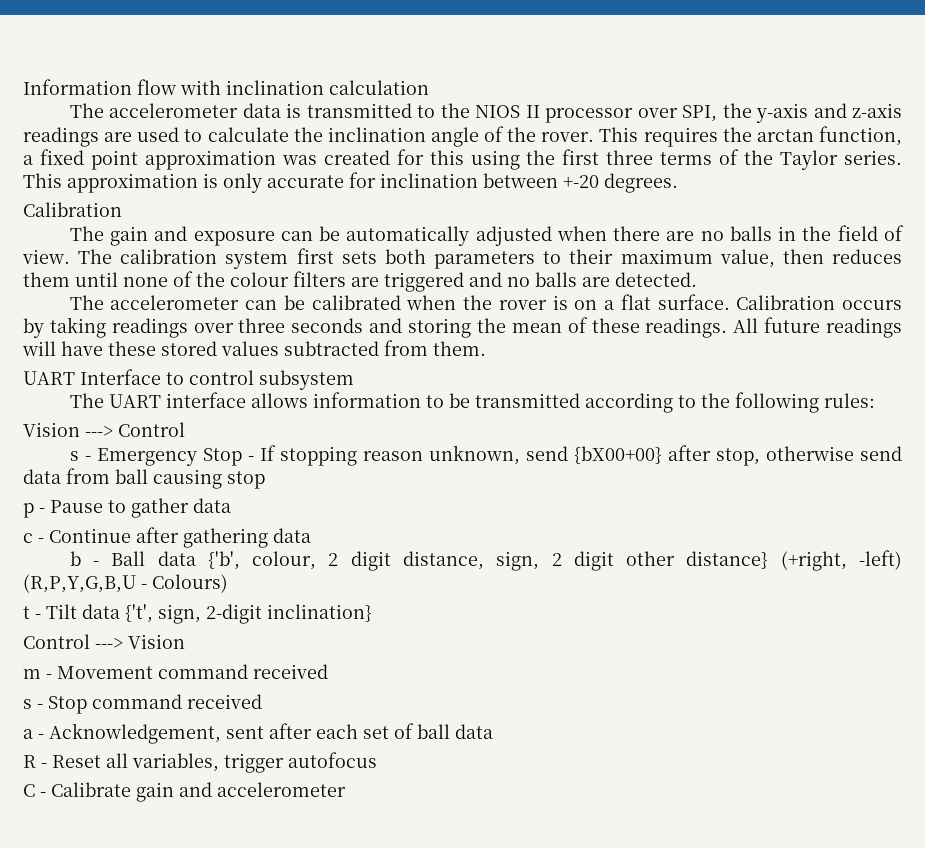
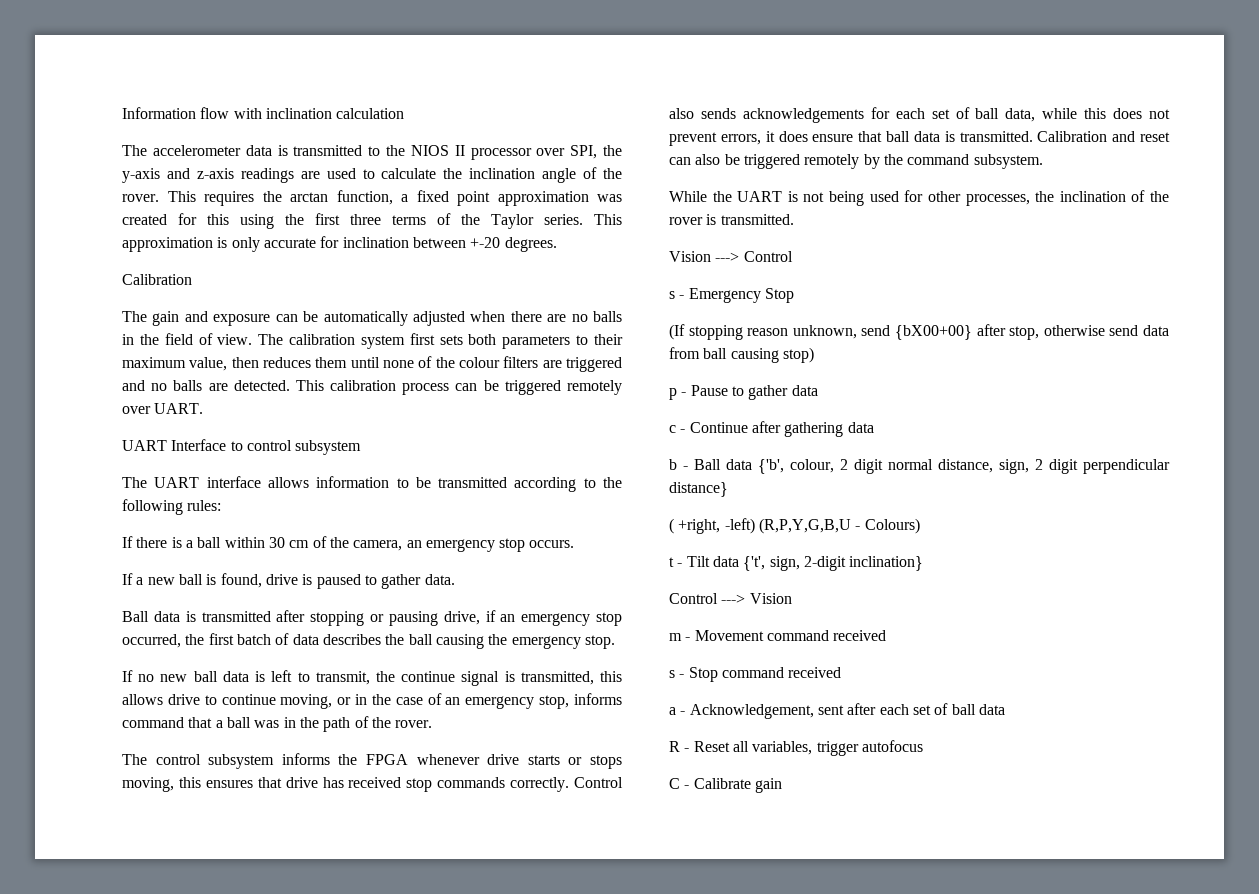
- The calibration system first sets both parameters to their maximum value, then reduces them until none of the colour filters are triggered and no balls are detected.
- The accelerometer can be calibrated when the rover is on a flat surface. Calibration occurs by taking readings over three seconds and storing the mean of these readings. All future readings will have these stored values subtracted from them.
+ The calibration system first sets both parameters to their maximum value, then reduces them until none of the colour filters are triggered and no balls are detected. This calibration process can be triggered remotely over UART.
+ If there is a ball within 30 cm of the camera, an emergency stop occurs.
+ If a new ball is found, drive is paused to gather data.
+ Ball data is transmitted after stopping or pausing drive, if an emergency stop occurred, the first batch of data describes the ball causing the emergency stop.
+ If no new ball data is left to transmit, the continue signal is transmitted, this allows drive to continue moving, or in the case of an emergency stop, informs command that a ball was in the path of the rover.
+ The control subsystem informs the FPGA whenever drive starts or stops moving, this ensures that drive has received stop commands correctly. Control also sends acknowledgements for each set of ball data, while this does not prevent errors, it does ensure that ball data is transmitted. Calibration and reset can also be triggered remotely by the command subsystem.
+ While the UART is not being used for other processes, the inclination of the rover is transmitted.
- s - Emergency Stop - If stopping reason unknown, send {bX00+00} after stop, otherwise send data from ball causing stop
+ s - Emergency Stop
+ (If stopping reason unknown, send {bX00+00} after stop, otherwise send data from ball causing stop)
- b - Ball data {'b', colour, 2 digit distance, sign, 2 digit other distance} (+right, -left) (R,P,Y,G,B,U - Colours)
+ b - Ball data {'b', colour, 2 digit normal distance, sign, 2 digit perpendicular distance}
+ ( +right, -left) (R,P,Y,G,B,U - Colours)
- C - Calibrate gain and accelerometer
+ C - Calibrate gain

